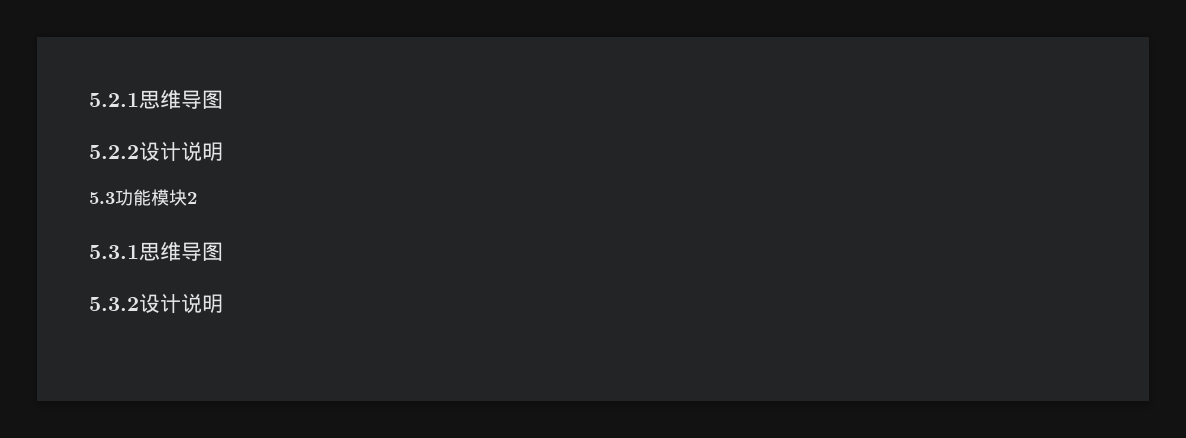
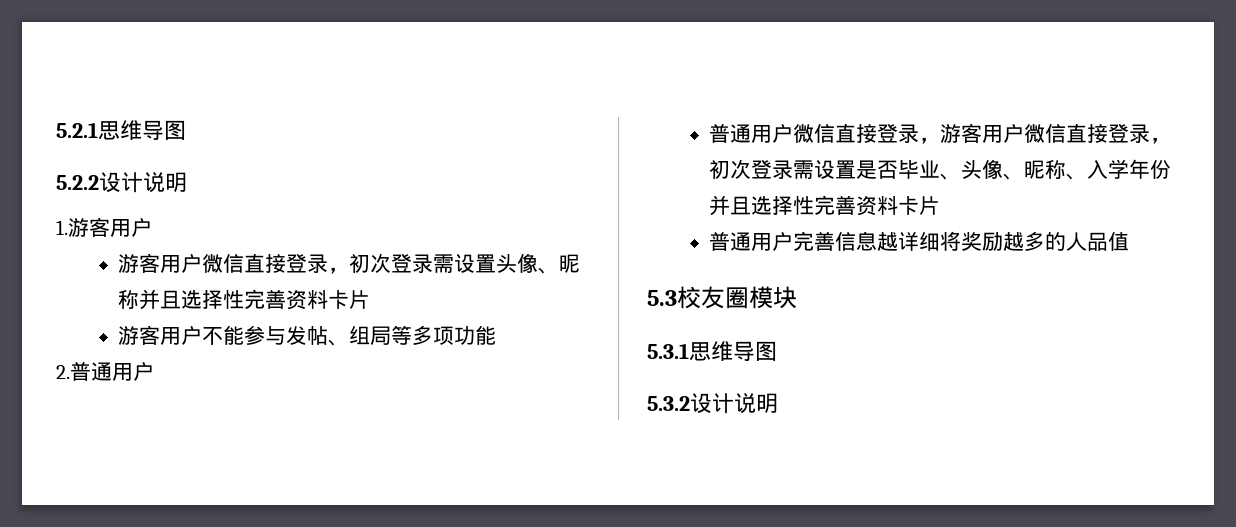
- 5.3功能模块2
+ 1.游客用户
+ 游客用户微信直接登录，初次登录需设置头像、昵称并且选择性完善资料卡片
+ 游客用户不能参与发帖、组局等多项功能
+ 2.普通用户
+ 普通用户微信直接登录，游客用户微信直接登录，初次登录需设置是否毕业、头像、昵称、入学年份并且选择性完善资料卡片
+ 普通用户完善信息越详细将奖励越多的人品值
+ 5.3校友圈模块

